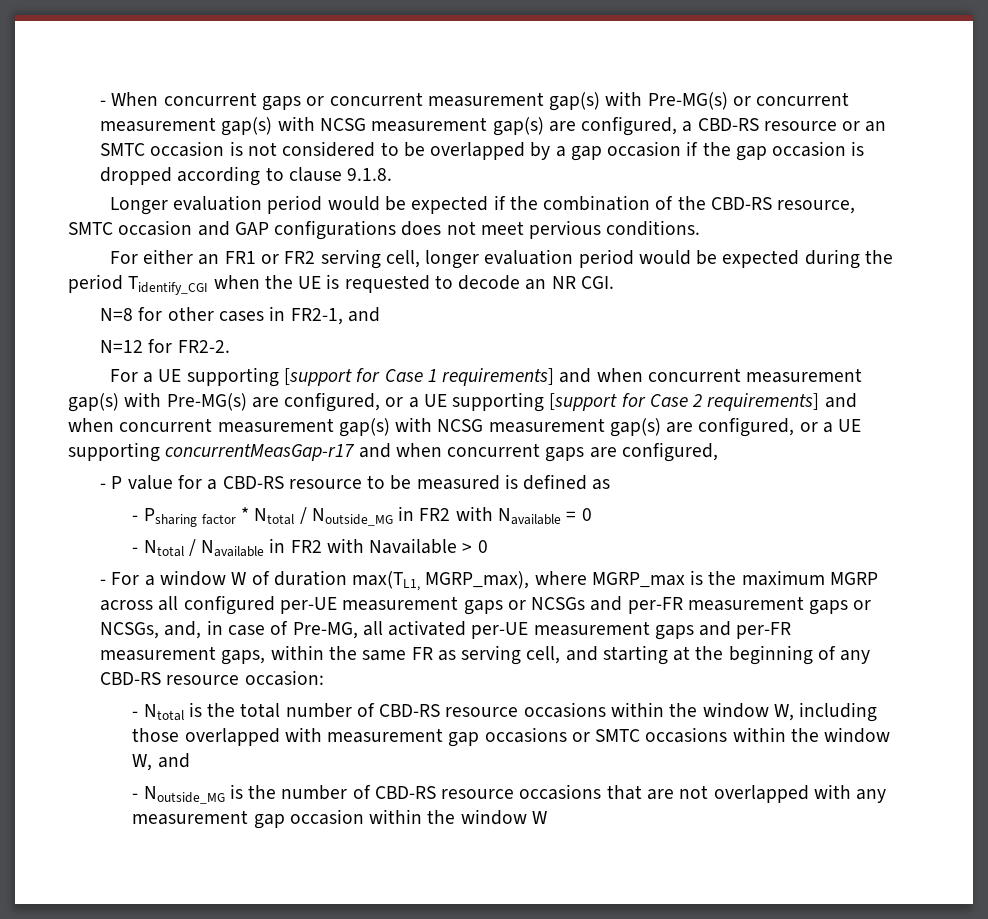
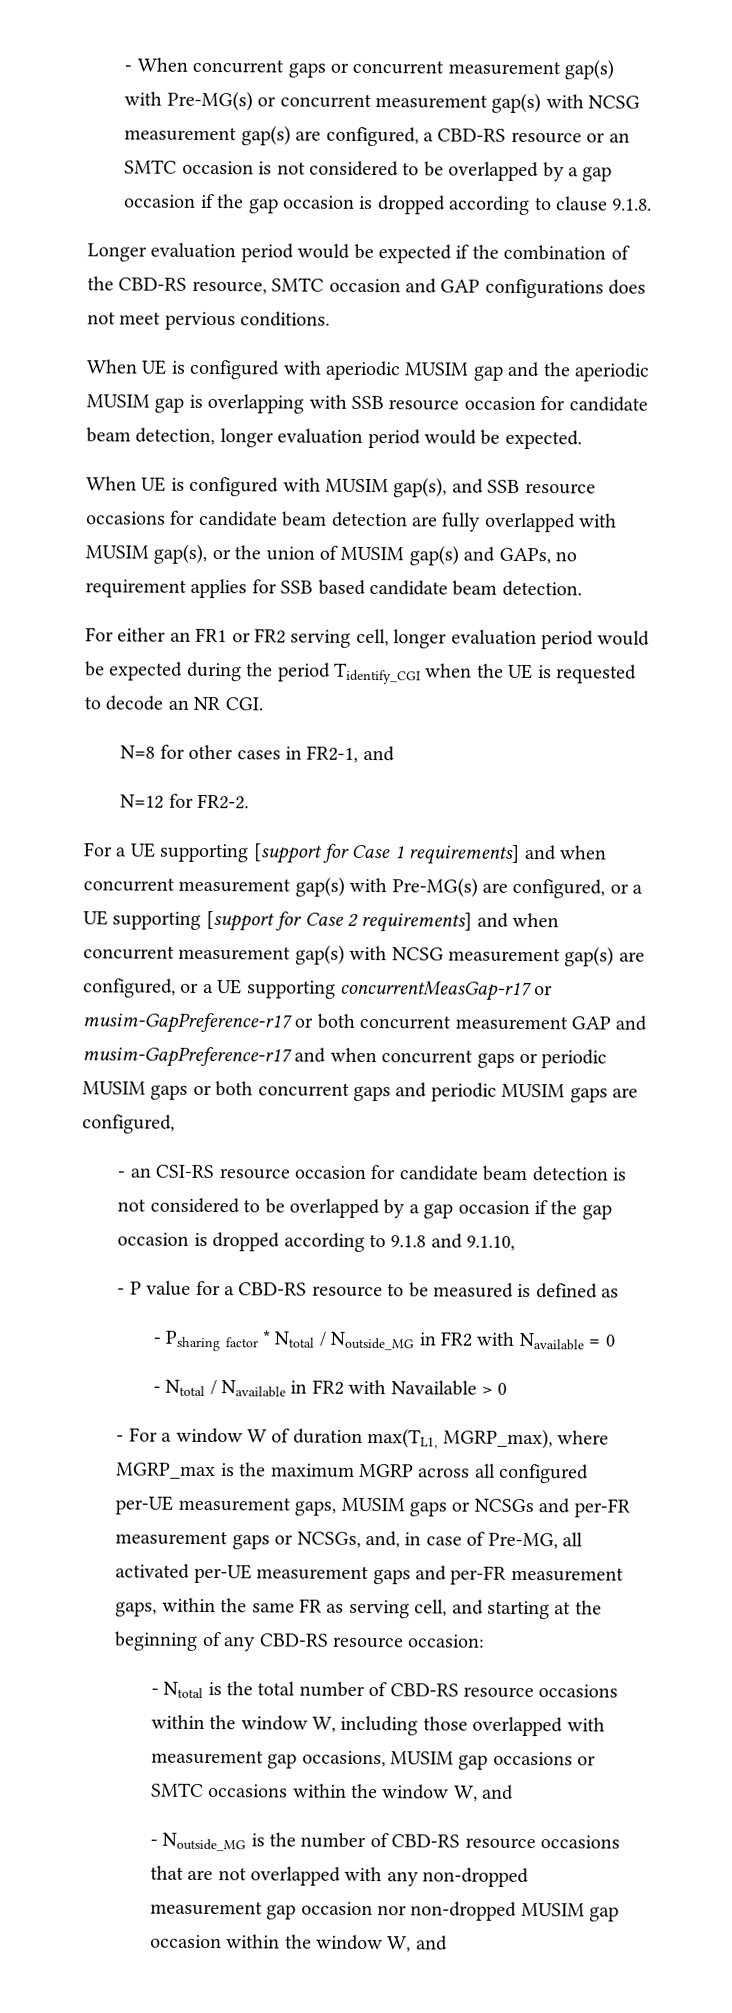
+ When UE is configured with aperiodic MUSIM gap and the aperiodic MUSIM gap is overlapping with SSB resource occasion for candidate beam detection, longer evaluation period would be expected.
+ When UE is configured with MUSIM gap(s), and SSB resource occasions for candidate beam detection are fully overlapped with MUSIM gap(s), or the union of MUSIM gap(s) and GAPs, no requirement applies for SSB based candidate beam detection.
- For a UE supporting [support for Case 1 requirements] and when concurrent measurement gap(s) with Pre-MG(s) are configured, or a UE supporting [support for Case 2 requirements] and when concurrent measurement gap(s) with NCSG measurement gap(s) are configured, or a UE supporting concurrentMeasGap-r17 and when concurrent gaps are configured,
+ For a UE supporting [support for Case 1 requirements] and when concurrent measurement gap(s) with Pre-MG(s) are configured, or a UE supporting [support for Case 2 requirements] and when concurrent measurement gap(s) with NCSG measurement gap(s) are configured, or a UE supporting concurrentMeasGap-r17 or musim-GapPreference-r17 or both concurrent measurement GAP and musim-GapPreference-r17 and when concurrent gaps or periodic MUSIM gaps or both concurrent gaps and periodic MUSIM gaps are configured,
+ - an CSI-RS resource occasion for candidate beam detection is not considered to be overlapped by a gap occasion if the gap occasion is dropped according to 9.1.8 and 9.1.10,
- - For a window W of duration max(TL1, MGRP_max), where MGRP_max is the maximum MGRP across all configured per-UE measurement gaps or NCSGs and per-FR measurement gaps or NCSGs, and, in case of Pre-MG, all activated per-UE measurement gaps and per-FR measurement gaps, within the same FR as serving cell, and starting at the beginning of any CBD-RS resource occasion:
+ - For a window W of duration max(TL1, MGRP_max), where MGRP_max is the maximum MGRP across all configured per-UE measurement gaps, MUSIM gaps or NCSGs and per-FR measurement gaps or NCSGs, and, in case of Pre-MG, all activated per-UE measurement gaps and per-FR measurement gaps, within the same FR as serving cell, and starting at the beginning of any CBD-RS resource occasion:
- - Ntotal is the total number of CBD-RS resource occasions within the window W, including those overlapped with measurement gap occasions or SMTC occasions within the window W, and
+ - Ntotal is the total number of CBD-RS resource occasions within the window W, including those overlapped with measurement gap occasions, MUSIM gap occasions or SMTC occasions within the window W, and
- - Noutside_MG is the number of CBD-RS resource occasions that are not overlapped with any measurement gap occasion within the window W
+ - Noutside_MG is the number of CBD-RS resource occasions that are not overlapped with any non-dropped measurement gap occasion nor non-dropped MUSIM gap occasion within the window W, and

